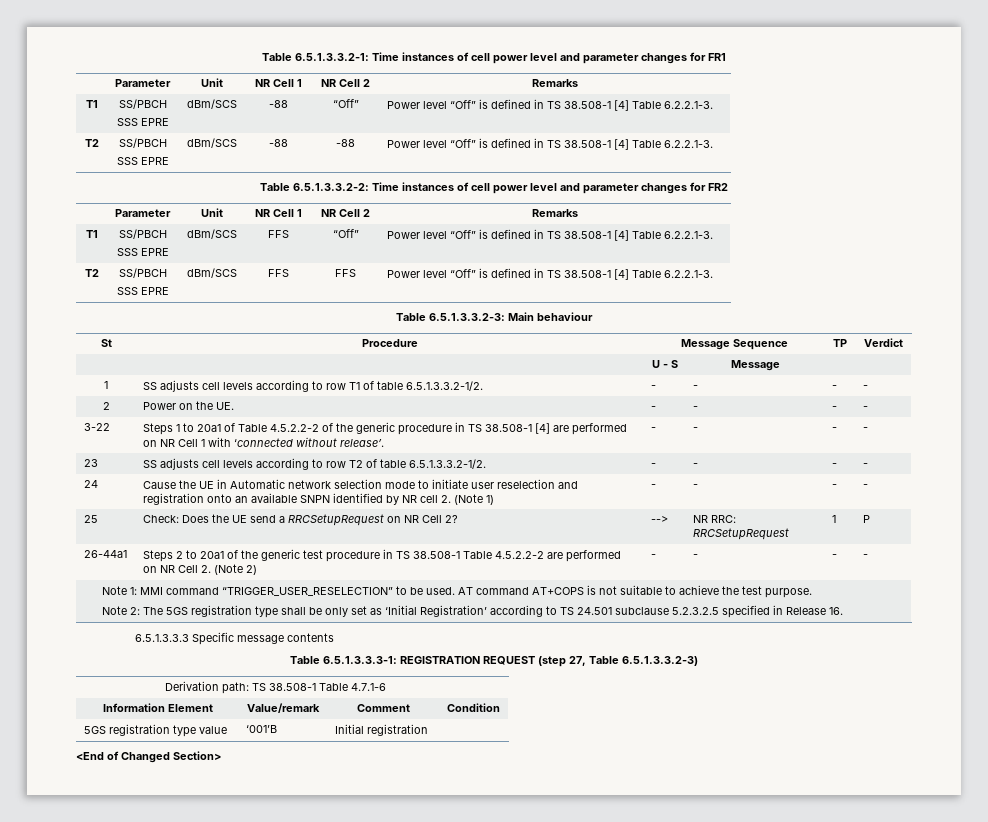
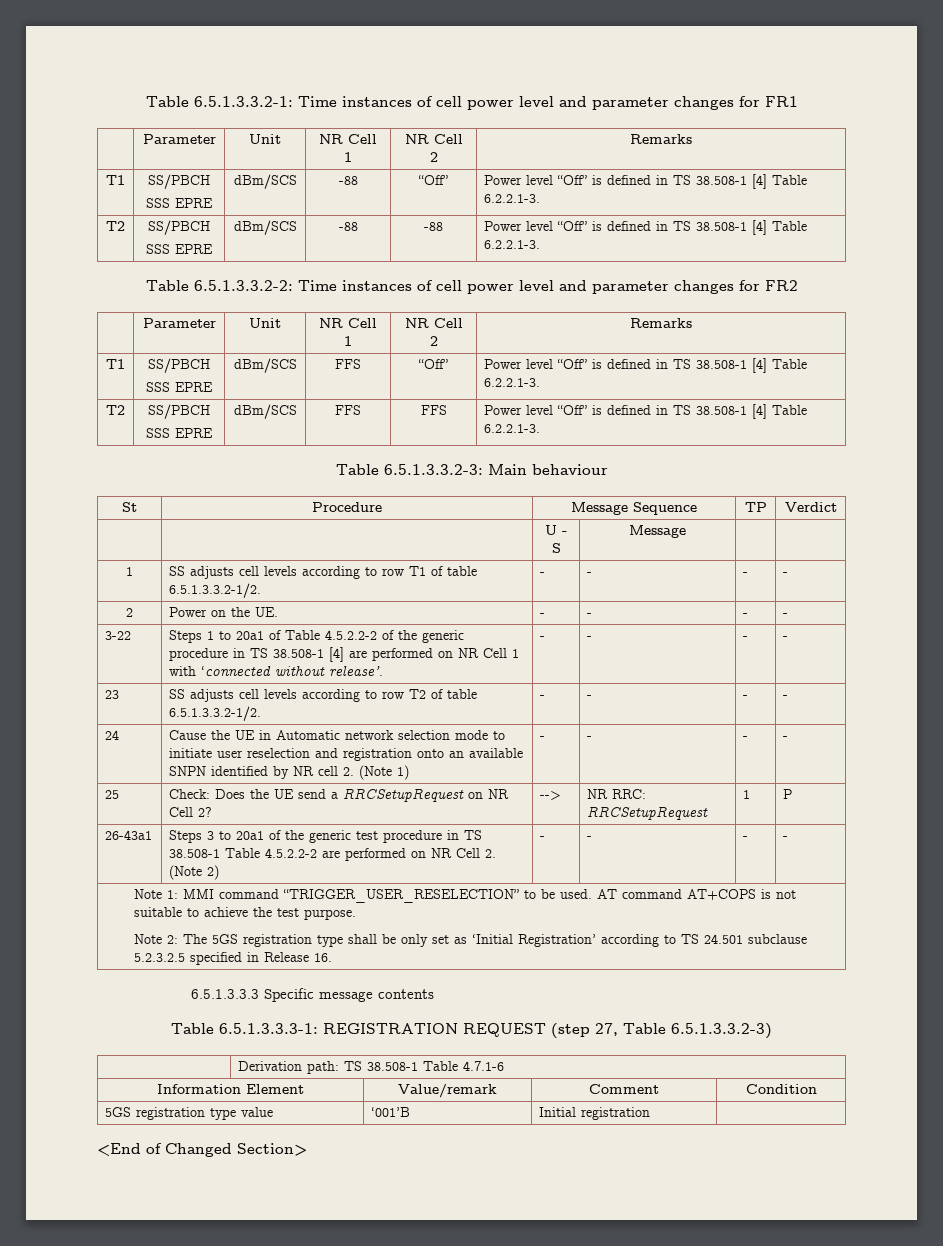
- 26-44a1 | Steps 2 to 20a1 of the generic test procedure in TS 38.508-1 Table 4.5.2.2-2 are performed on NR Cell 2. (Note 2) | - | - | - | -
+ 26-43a1 | Steps 3 to 20a1 of the generic test procedure in TS 38.508-1 Table 4.5.2.2-2 are performed on NR Cell 2. (Note 2) | - | - | - | -

